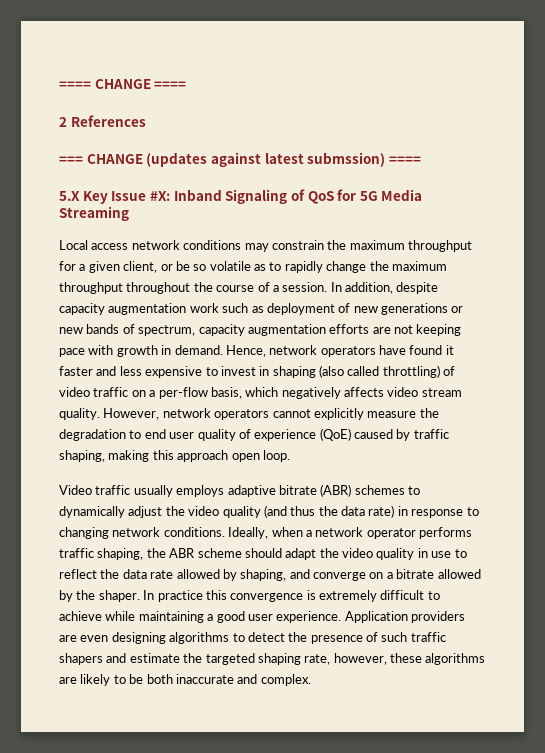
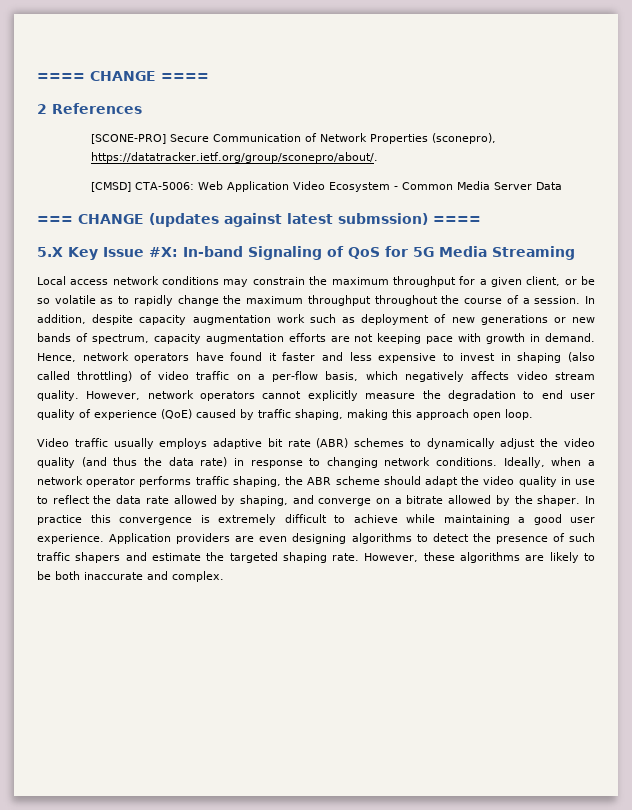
+ [SCONE-PRO] Secure Communication of Network Properties (sconepro), https://datatracker.ietf.org/group/sconepro/about/.
+ [CMSD] CTA-5006: Web Application Video Ecosystem - Common Media Server Data
- 5.X Key Issue #X: Inband Signaling of QoS for 5G Media Streaming
+ 5.X Key Issue #X: In-band Signaling of QoS for 5G Media Streaming
- Video traffic usually employs adaptive bitrate (ABR) schemes to dynamically adjust the video quality (and thus the data rate) in response to changing network conditions.
+ Video traffic usually employs adaptive bit rate (ABR) schemes to dynamically adjust the video quality (and thus the data rate) in response to changing network conditions.
- Application providers are even designing algorithms to detect the presence of such traffic shapers and estimate the targeted shaping rate, however, these algorithms are likely to be both inaccurate and complex.
+ Application providers are even designing algorithms to detect the presence of such traffic shapers and estimate the targeted shaping rate. However, these algorithms are likely to be both inaccurate and complex.

